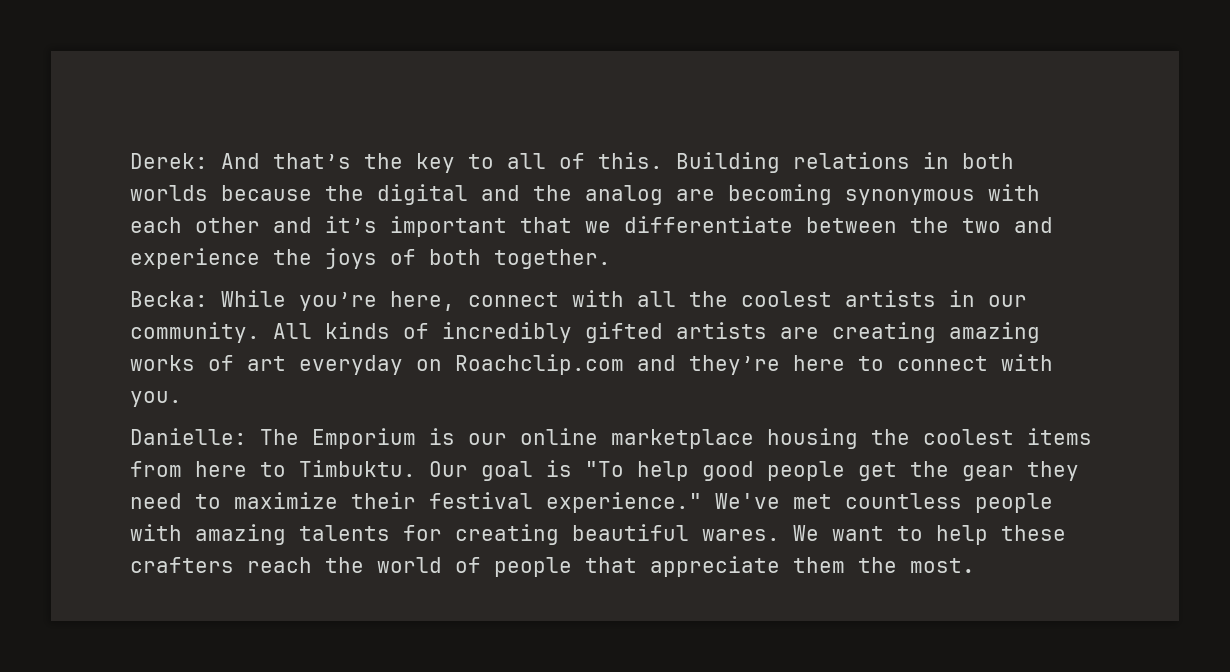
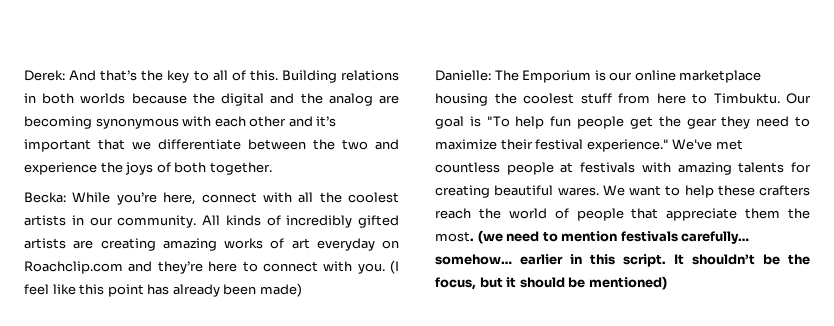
+ (I feel like this point has already been made)
- Danielle: The Emporium is our online marketplace housing the coolest items from here to Timbuktu.
+ Danielle: The Emporium is our online marketplace housing the coolest stuff from here to Timbuktu.
- Our goal is "To help good people get the gear they need to maximize their festival experience."
+ Our goal is "To help fun people get the gear they need to maximize their festival experience."
- We've met countless people with amazing talents for creating beautiful wares.
+ We've met countless people at festivals with amazing talents for creating beautiful wares.
+ (we need to mention festivals carefully… somehow… earlier in this script. It shouldn’t be the focus, but it should be mentioned)

